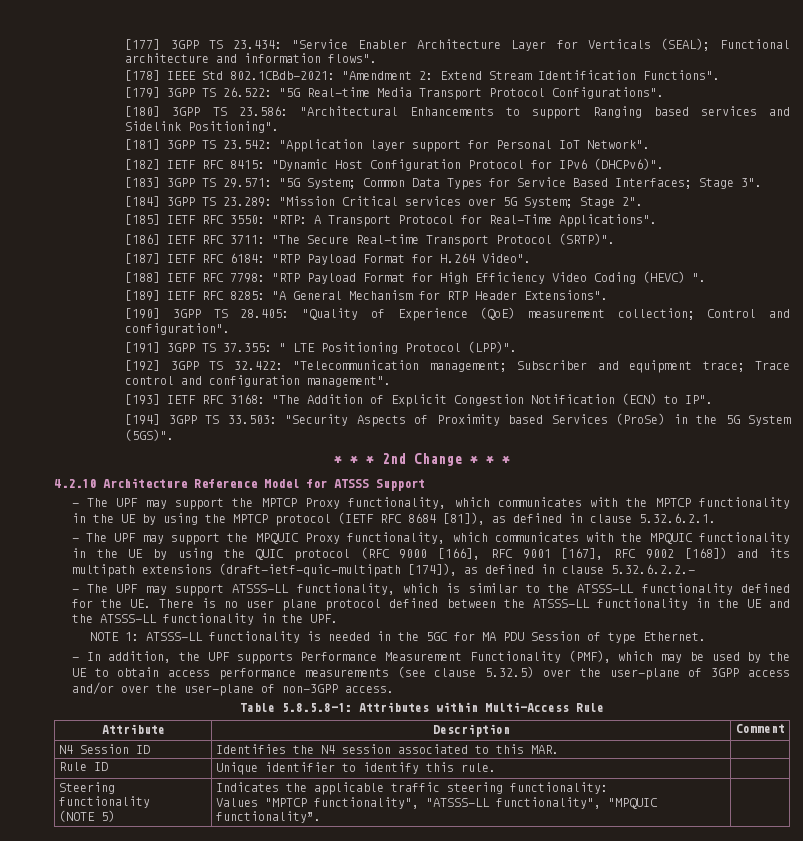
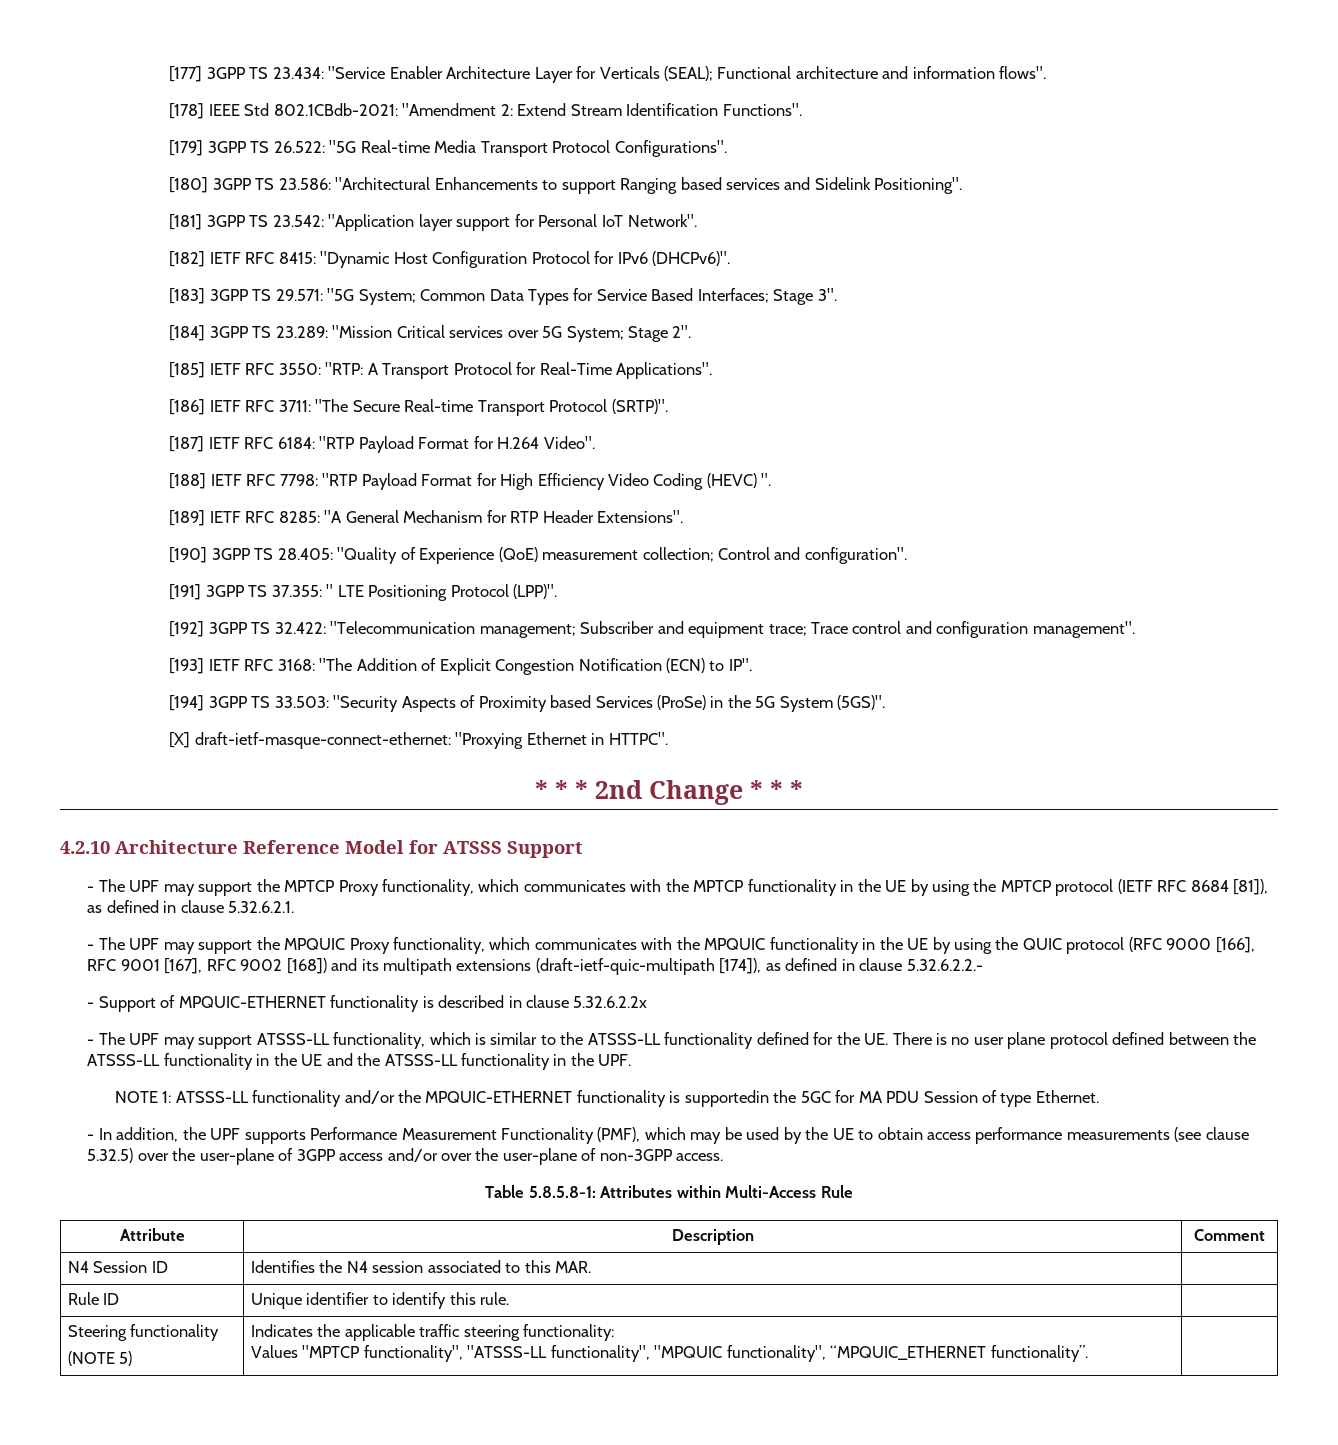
+ [X] draft-ietf-masque-connect-ethernet: "Proxying Ethernet in HTTPC".
+ - Support of MPQUIC-ETHERNET functionality is described in clause 5.32.6.2.2x
- NOTE 1: ATSSS-LL functionality is needed in the 5GC for MA PDU Session of type Ethernet.
+ NOTE 1: ATSSS-LL functionality and/or the MPQUIC-ETHERNET functionality is supportedin the 5GC for MA PDU Session of type Ethernet.
  Steering functionality
  (NOTE 5) | Indicates the applicable traffic steering functionality:
- Values "MPTCP functionality", "ATSSS-LL functionality", "MPQUIC functionality”. |
+ Values "MPTCP functionality", "ATSSS-LL functionality", "MPQUIC functionality", “MPQUIC_ETHERNET functionality”. |

